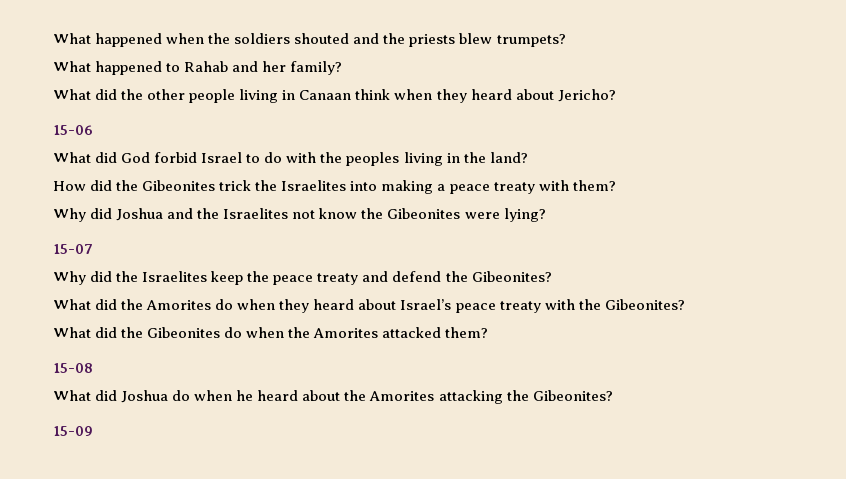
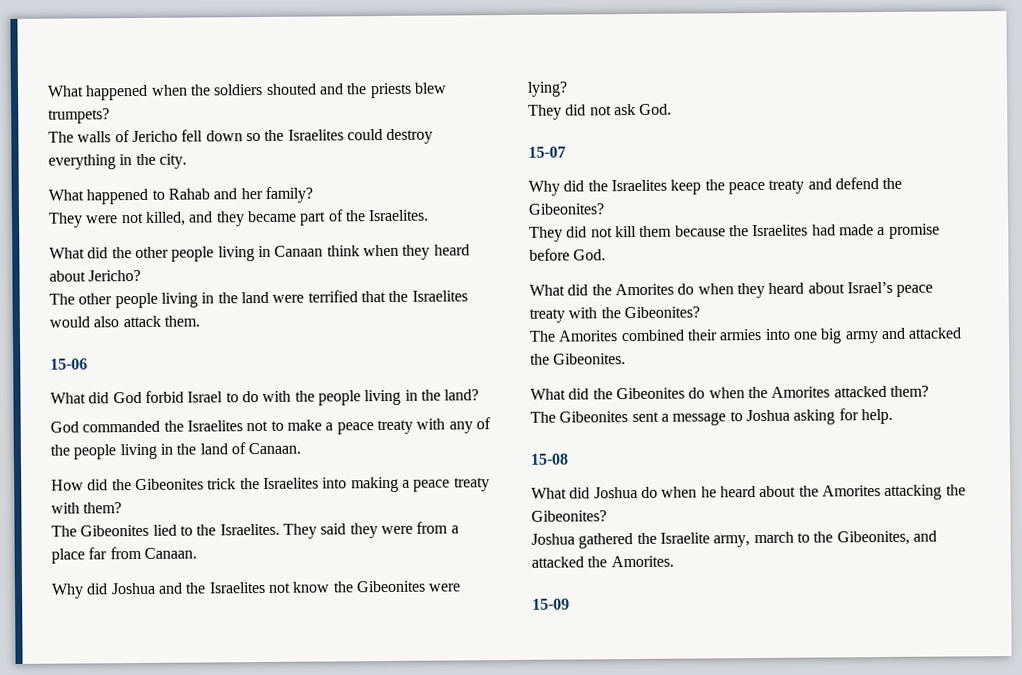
+ The walls of Jericho fell down so the Israelites could destroy everything in the city.
+ They were not killed, and they became part of the Israelites.
+ The other people living in the land were terrified that the Israelites would also attack them.
- What did God forbid Israel to do with the peoples living in the land?
+ What did God forbid Israel to do with the people living in the land?
+ God commanded the Israelites not to make a peace treaty with any of the people living in the land of Canaan.
+ The Gibeonites lied to the Israelites. They said they were from a place far from Canaan.
+ They did not ask God.
+ They did not kill them because the Israelites had made a promise before God.
+ The Amorites combined their armies into one big army and attacked the Gibeonites.
+ The Gibeonites sent a message to Joshua asking for help.
+ Joshua gathered the Israelite army, march to the Gibeonites, and attacked the Amorites.

